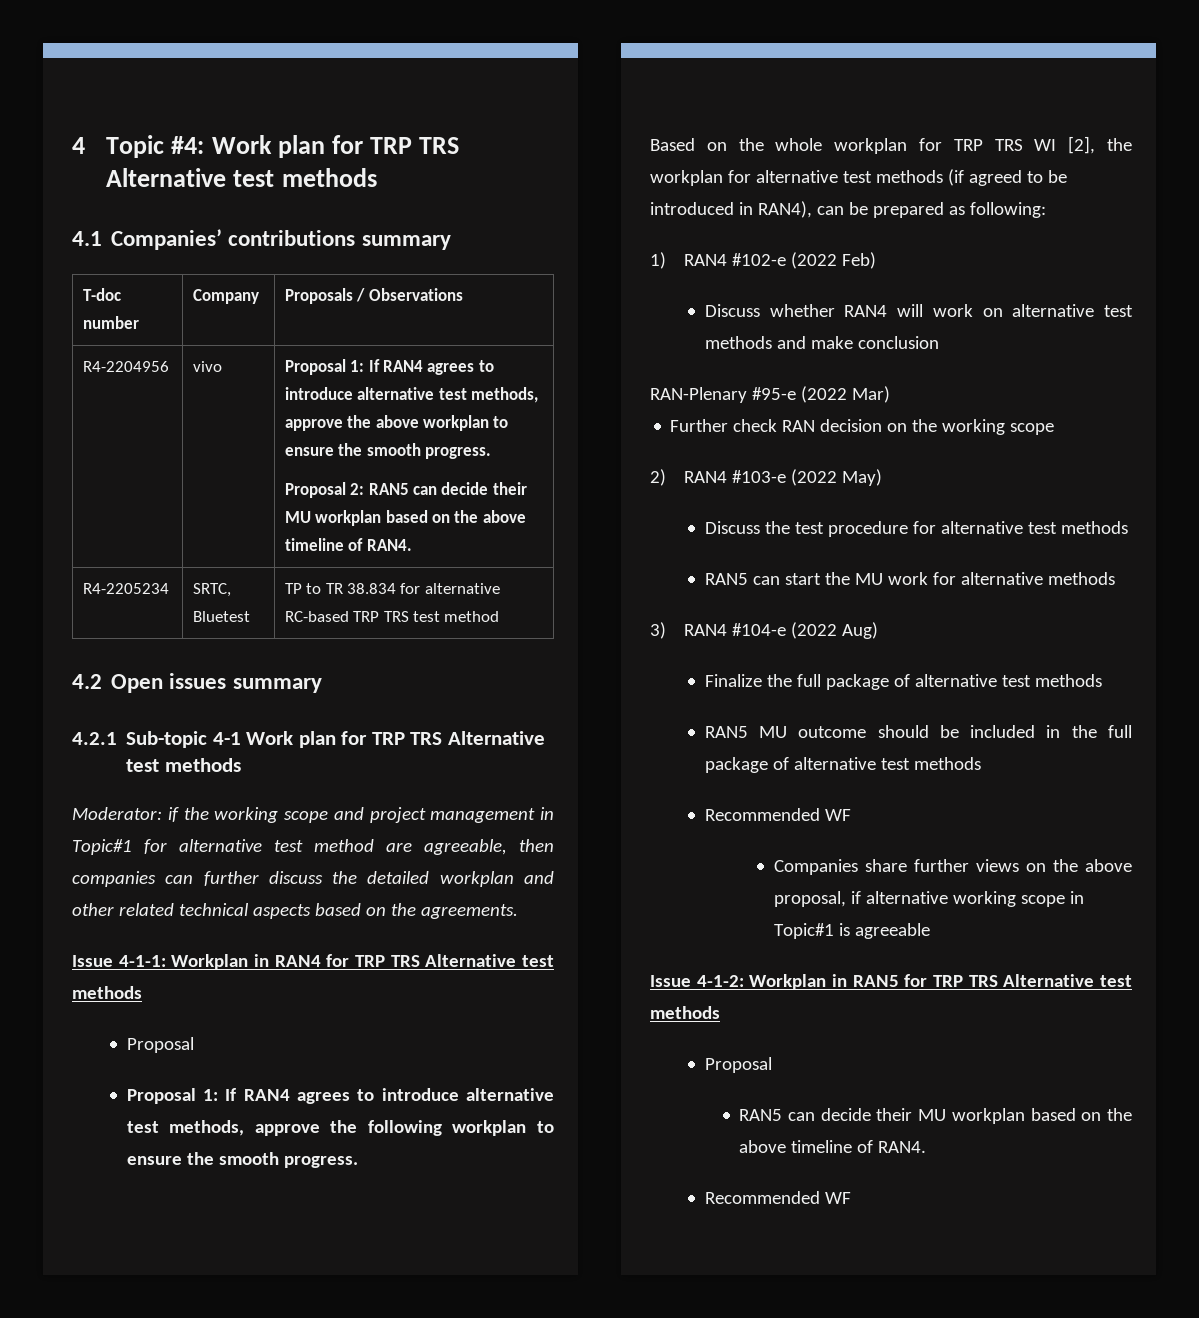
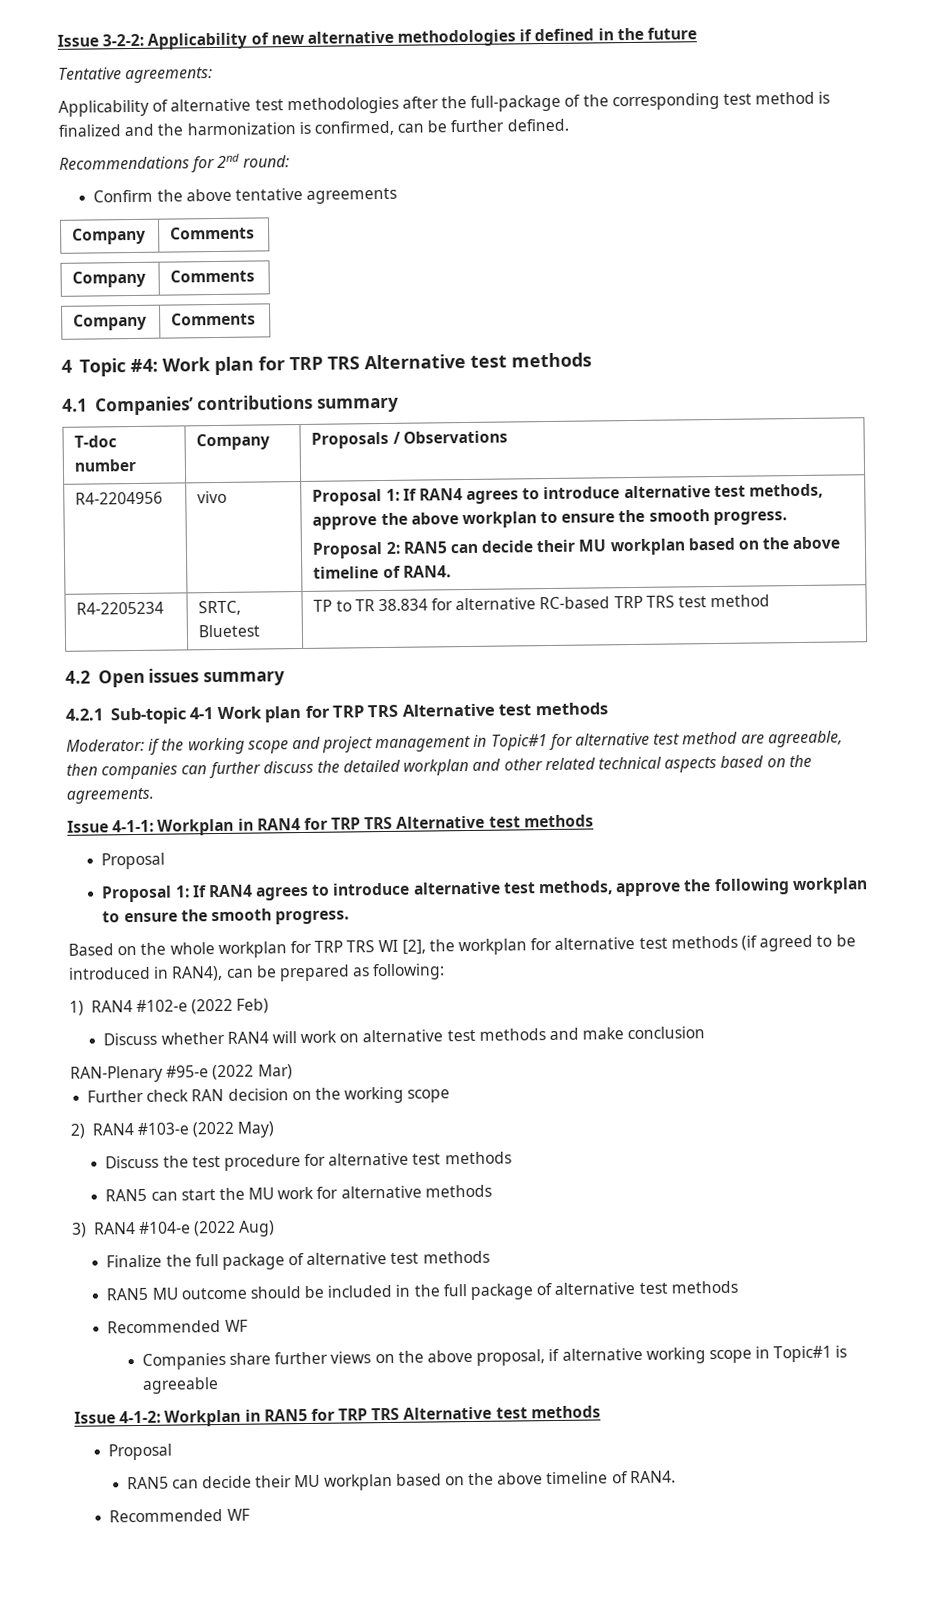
+ Issue 3-2-2: Applicability of new alternative methodologies if defined in the future
+ Tentative agreements:
+ Applicability of alternative test methodologies after the full-package of the corresponding test method is finalized and the harmonization is confirmed, can be further defined.
+ Recommendations for 2nd round:
+ Confirm the above tentative agreements
+ Company | Comments
+ Company | Comments
+ Company | Comments

